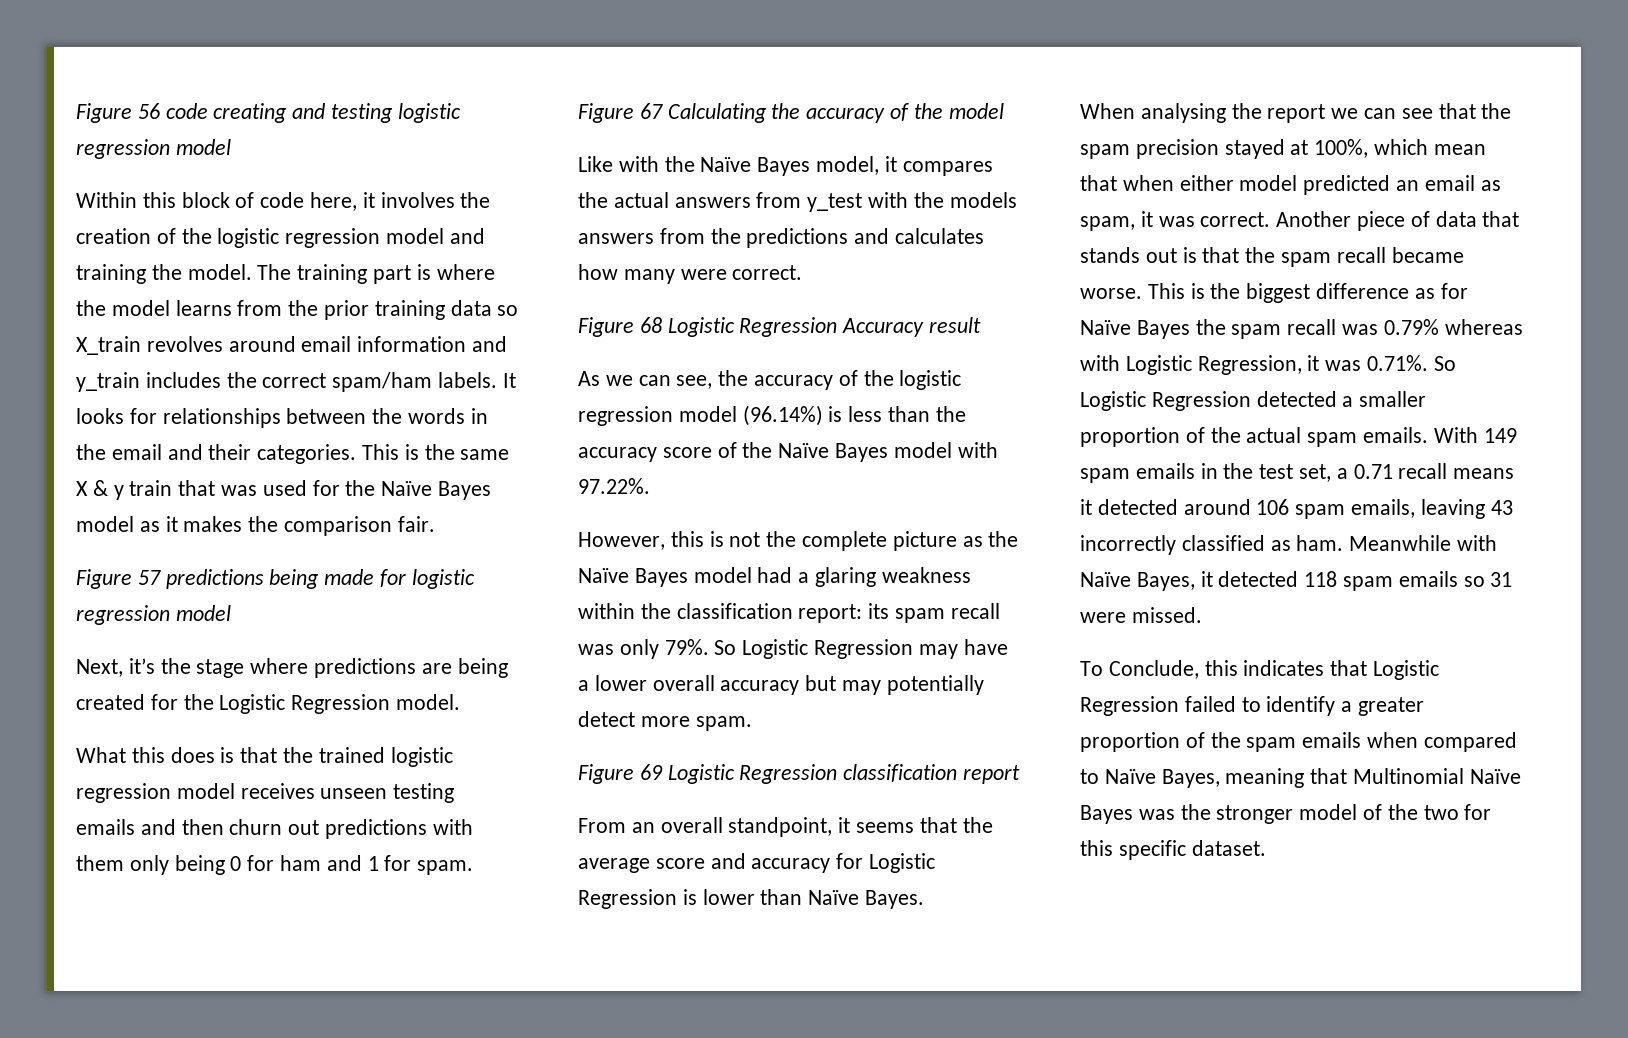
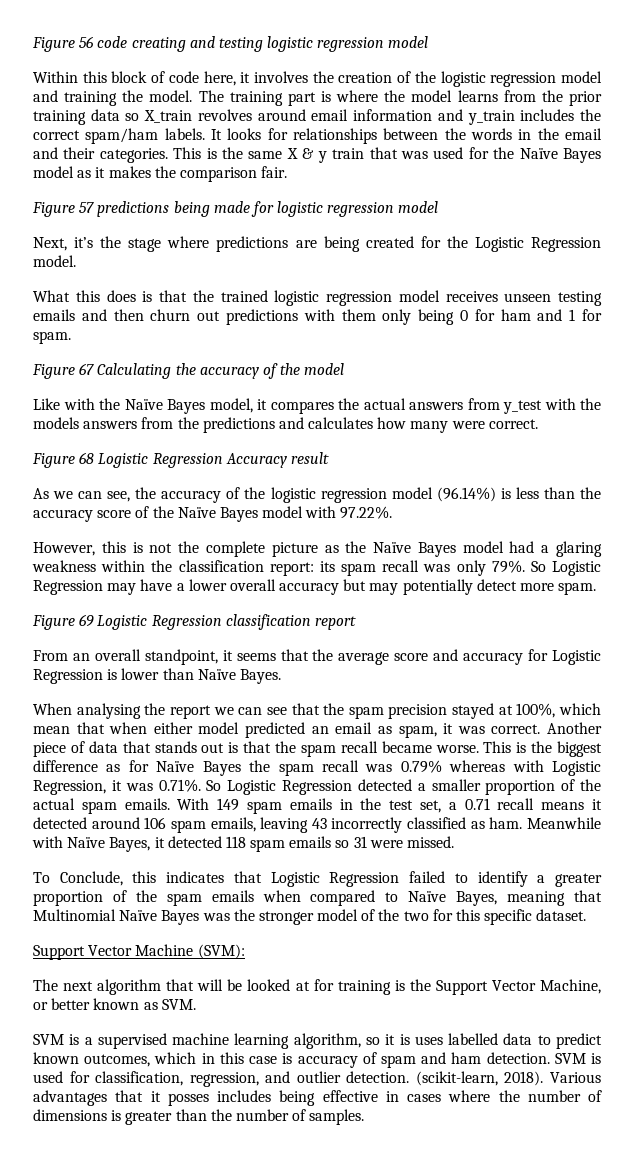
+ Support Vector Machine (SVM):
+ The next algorithm that will be looked at for training is the Support Vector Machine, or better known as SVM.
+ SVM is a supervised machine learning algorithm, so it is uses labelled data to predict known outcomes, which in this case is accuracy of spam and ham detection. SVM is used for classification, regression, and outlier detection. (scikit-learn, 2018). Various advantages that it posses includes being effective in cases where the number of dimensions is greater than the number of samples.

